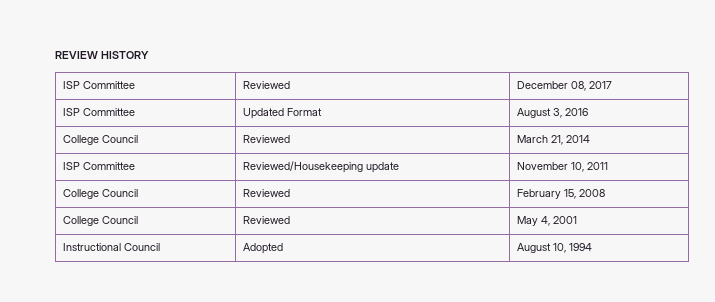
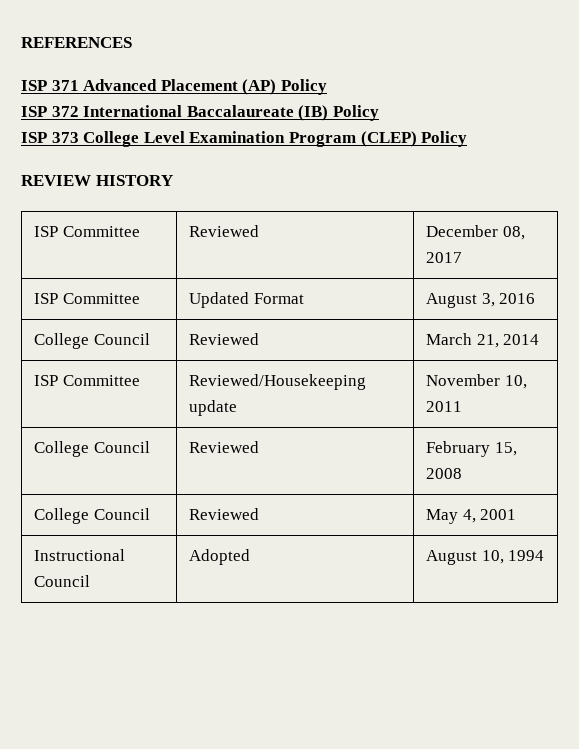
+ REFERENCES
+ ISP 371 Advanced Placement (AP) Policy
+ ISP 372 International Baccalaureate (IB) Policy
+ ISP 373 College Level Examination Program (CLEP) Policy

